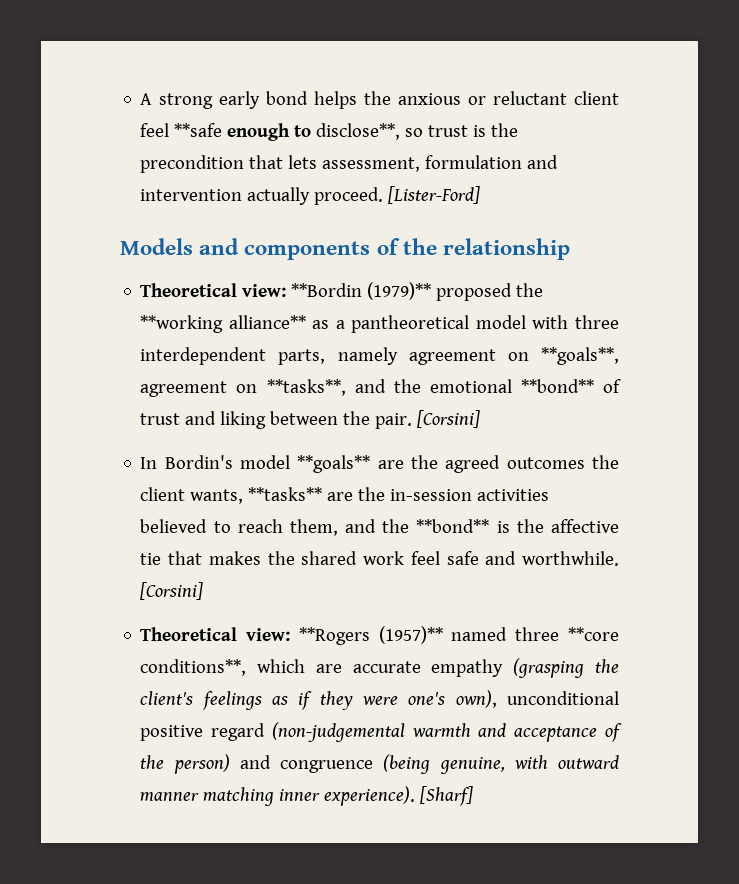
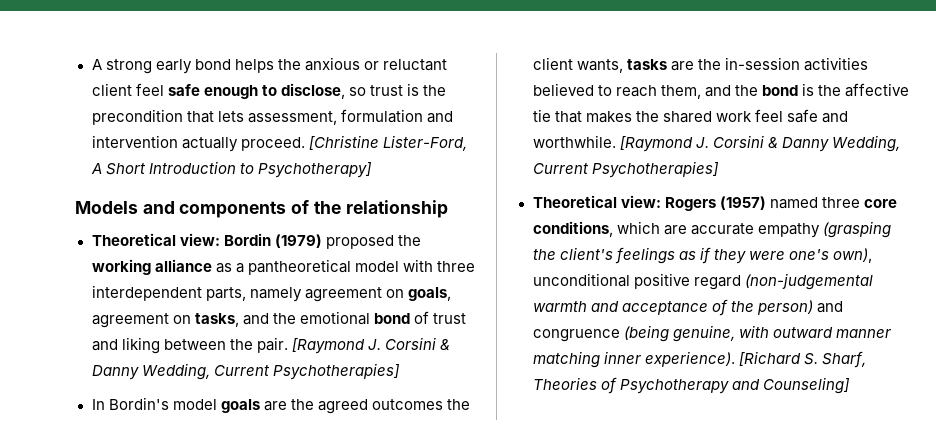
- A strong early bond helps the anxious or reluctant client feel **safe enough to disclose**, so trust is the precondition that lets assessment, formulation and intervention actually proceed.
+ A strong early bond helps the anxious or reluctant client feel safe enough to disclose, so trust is the precondition that lets assessment, formulation and intervention actually proceed.
- [Lister-Ford]
+ [Christine Lister-Ford, A Short Introduction to Psychotherapy]
- Theoretical view: **Bordin (1979)** proposed the **working alliance** as a pantheoretical model with three interdependent parts, namely agreement on **goals**, agreement on **tasks**, and the emotional **bond** of trust and liking between the pair. [Corsini]
+ Theoretical view: Bordin (1979) proposed the working alliance as a pantheoretical model with three interdependent parts, namely agreement on goals, agreement on tasks, and the emotional bond of trust and liking between the pair. [Raymond J. Corsini & Danny Wedding, Current Psychotherapies]
- In Bordin's model **goals** are the agreed outcomes the client wants, **tasks** are the in-session activities believed to reach them, and the **bond** is the affective tie that makes the shared work feel safe and worthwhile. [Corsini]
- Theoretical view: **Rogers (1957)** named three **core conditions**, which are accurate empathy (grasping the client's feelings as if they were one's own), unconditional positive regard (non-judgemental warmth and acceptance of the person) and congruence (being genuine, with outward manner matching inner experience).
+ In Bordin's model goals are the agreed outcomes the client wants, tasks are the in-session activities believed to reach them, and the bond is the affective tie that makes the shared work feel safe and worthwhile. [Raymond J. Corsini & Danny Wedding, Current Psychotherapies]
+ Theoretical view: Rogers (1957) named three core conditions, which are accurate empathy (grasping the client's feelings as if they were one's own), unconditional positive regard (non-judgemental warmth and acceptance of the person) and congruence (being genuine, with outward manner matching inner experience).
- [Sharf]
+ [Richard S. Sharf, Theories of Psychotherapy and Counseling]

